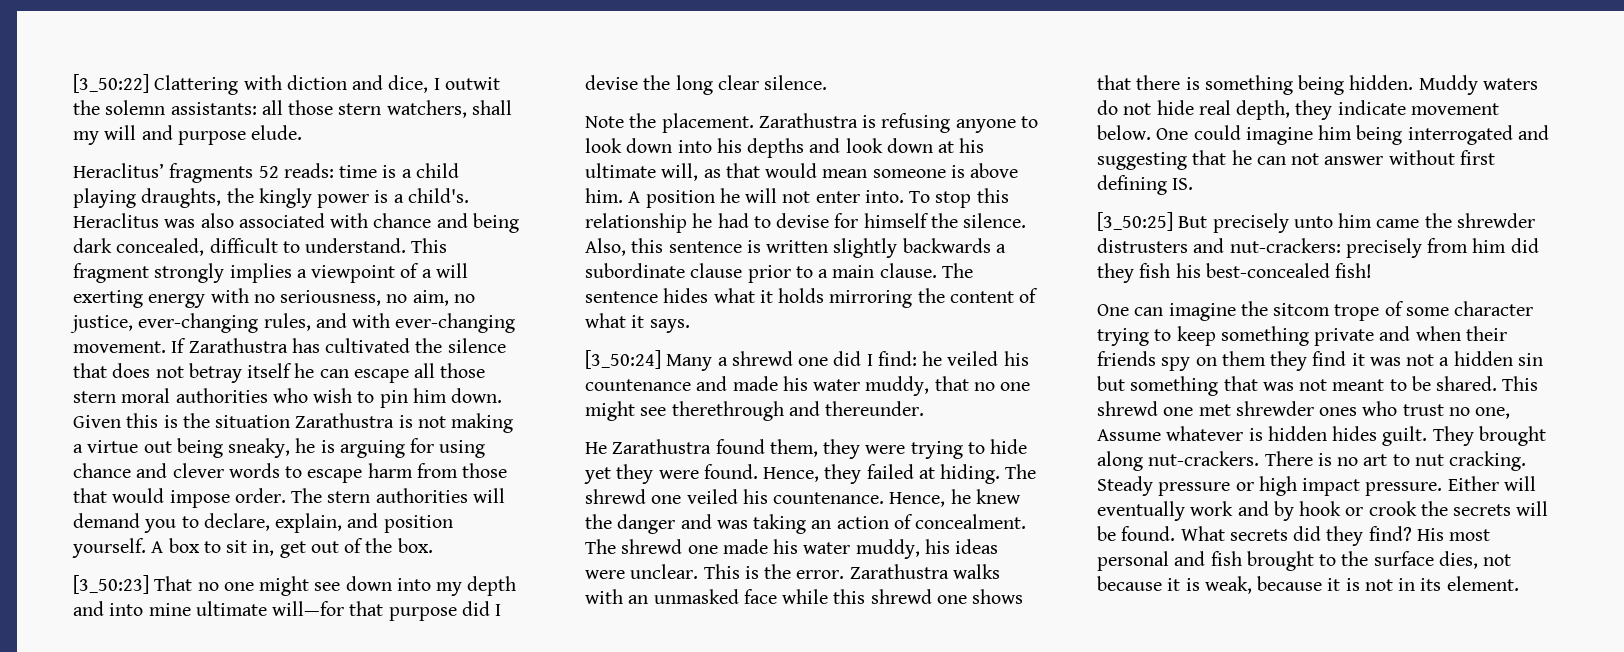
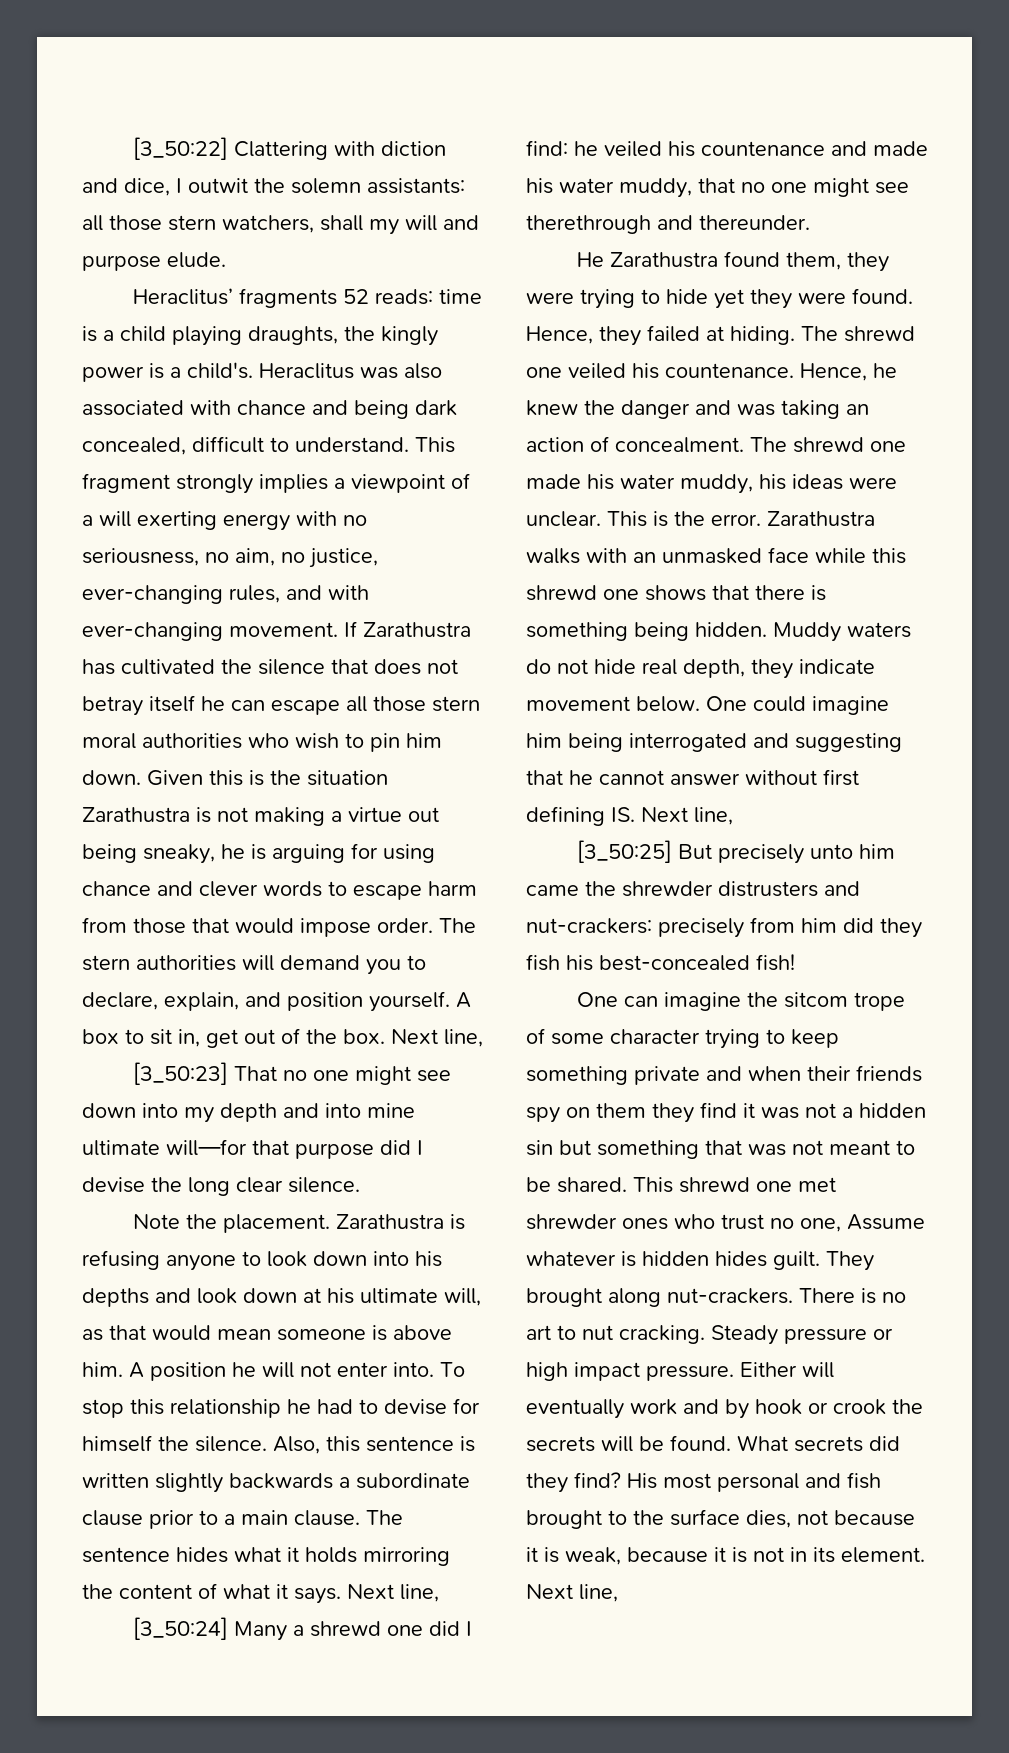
- A box to sit in, get out of the box.
+ A box to sit in, get out of the box. Next line,
- The sentence hides what it holds mirroring the content of what it says.
+ The sentence hides what it holds mirroring the content of what it says. Next line,
- One could imagine him being interrogated and suggesting that he can not answer without first defining IS.
+ One could imagine him being interrogated and suggesting that he cannot answer without first defining IS. Next line,
- His most personal and fish brought to the surface dies, not because it is weak, because it is not in its element.
+ His most personal and fish brought to the surface dies, not because it is weak, because it is not in its element. Next line,

